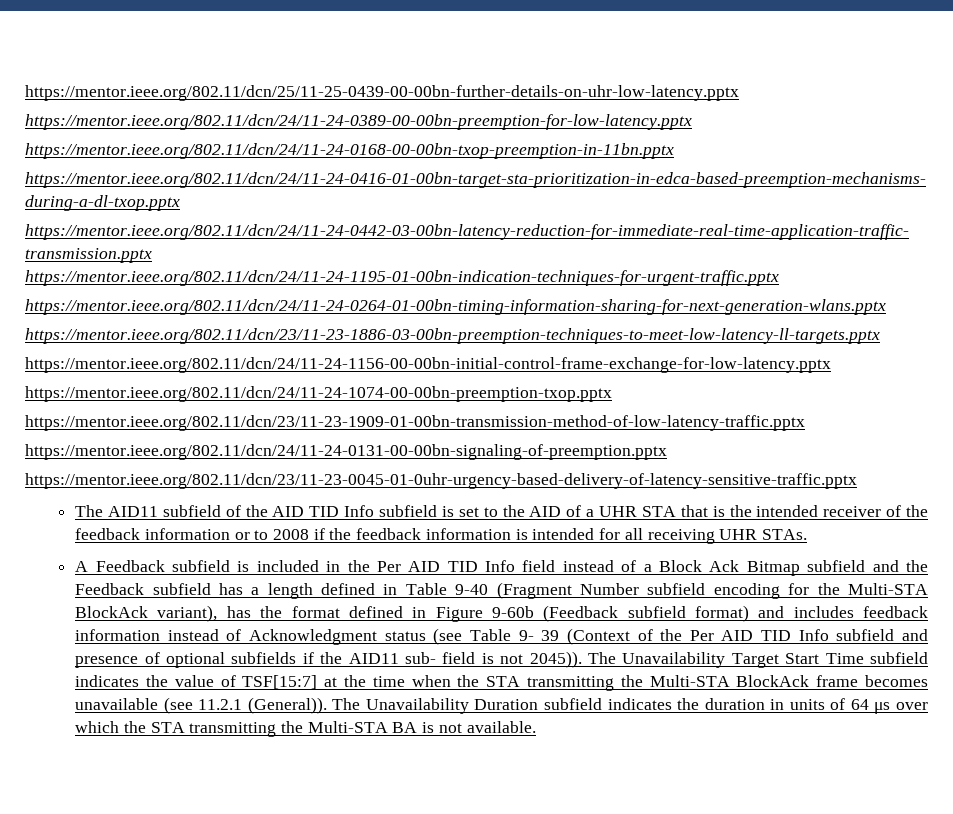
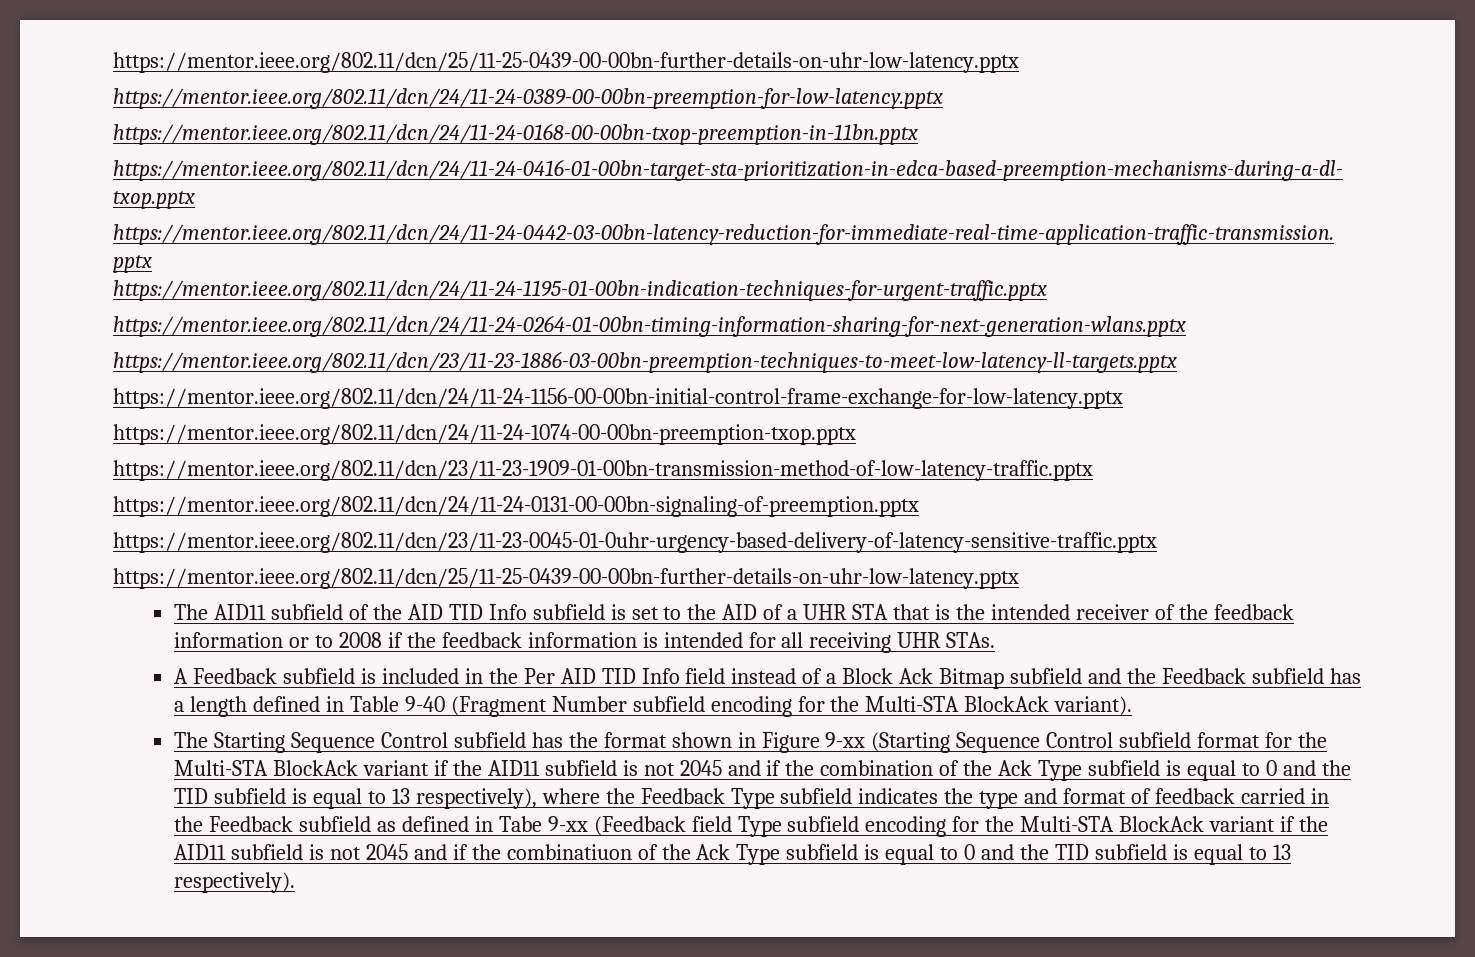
  https://mentor.ieee.org/802.11/dcn/23/11-23-0045-01-0uhr-urgency-based-delivery-of-latency-sensitive-traffic.pptx
+ https://mentor.ieee.org/802.11/dcn/25/11-25-0439-00-00bn-further-details-on-uhr-low-latency.pptx
- A Feedback subfield is included in the Per AID TID Info field instead of a Block Ack Bitmap subfield and the Feedback subfield has a length defined in Table 9-40 (Fragment Number subfield encoding for the Multi-STA BlockAck variant), has the format defined in Figure 9-60b (Feedback subfield format) and includes feedback information instead of Acknowledgment status (see Table 9- 39 (Context of the Per AID TID Info subfield and presence of optional subfields if the AID11 sub- field is not 2045)). The Unavailability Target Start Time subfield indicates the value of TSF[15:7] at the time when the STA transmitting the Multi-STA BlockAck frame becomes unavailable (see 11.2.1 (General)). The Unavailability Duration subfield indicates the duration in units of 64 μs over which the STA transmitting the Multi-STA BA is not available.
+ A Feedback subfield is included in the Per AID TID Info field instead of a Block Ack Bitmap subfield and the Feedback subfield has a length defined in Table 9-40 (Fragment Number subfield encoding for the Multi-STA BlockAck variant).
+ The Starting Sequence Control subfield has the format shown in Figure 9-xx (Starting Sequence Control subfield format for the Multi-STA BlockAck variant if the AID11 subfield is not 2045 and if the combination of the Ack Type subfield is equal to 0 and the TID subfield is equal to 13 respectively), where the Feedback Type subfield indicates the type and format of feedback carried in the Feedback subfield as defined in Tabe 9-xx (Feedback field Type subfield encoding for the Multi-STA BlockAck variant if the AID11 subfield is not 2045 and if the combinatiuon of the Ack Type subfield is equal to 0 and the TID subfield is equal to 13 respectively).

